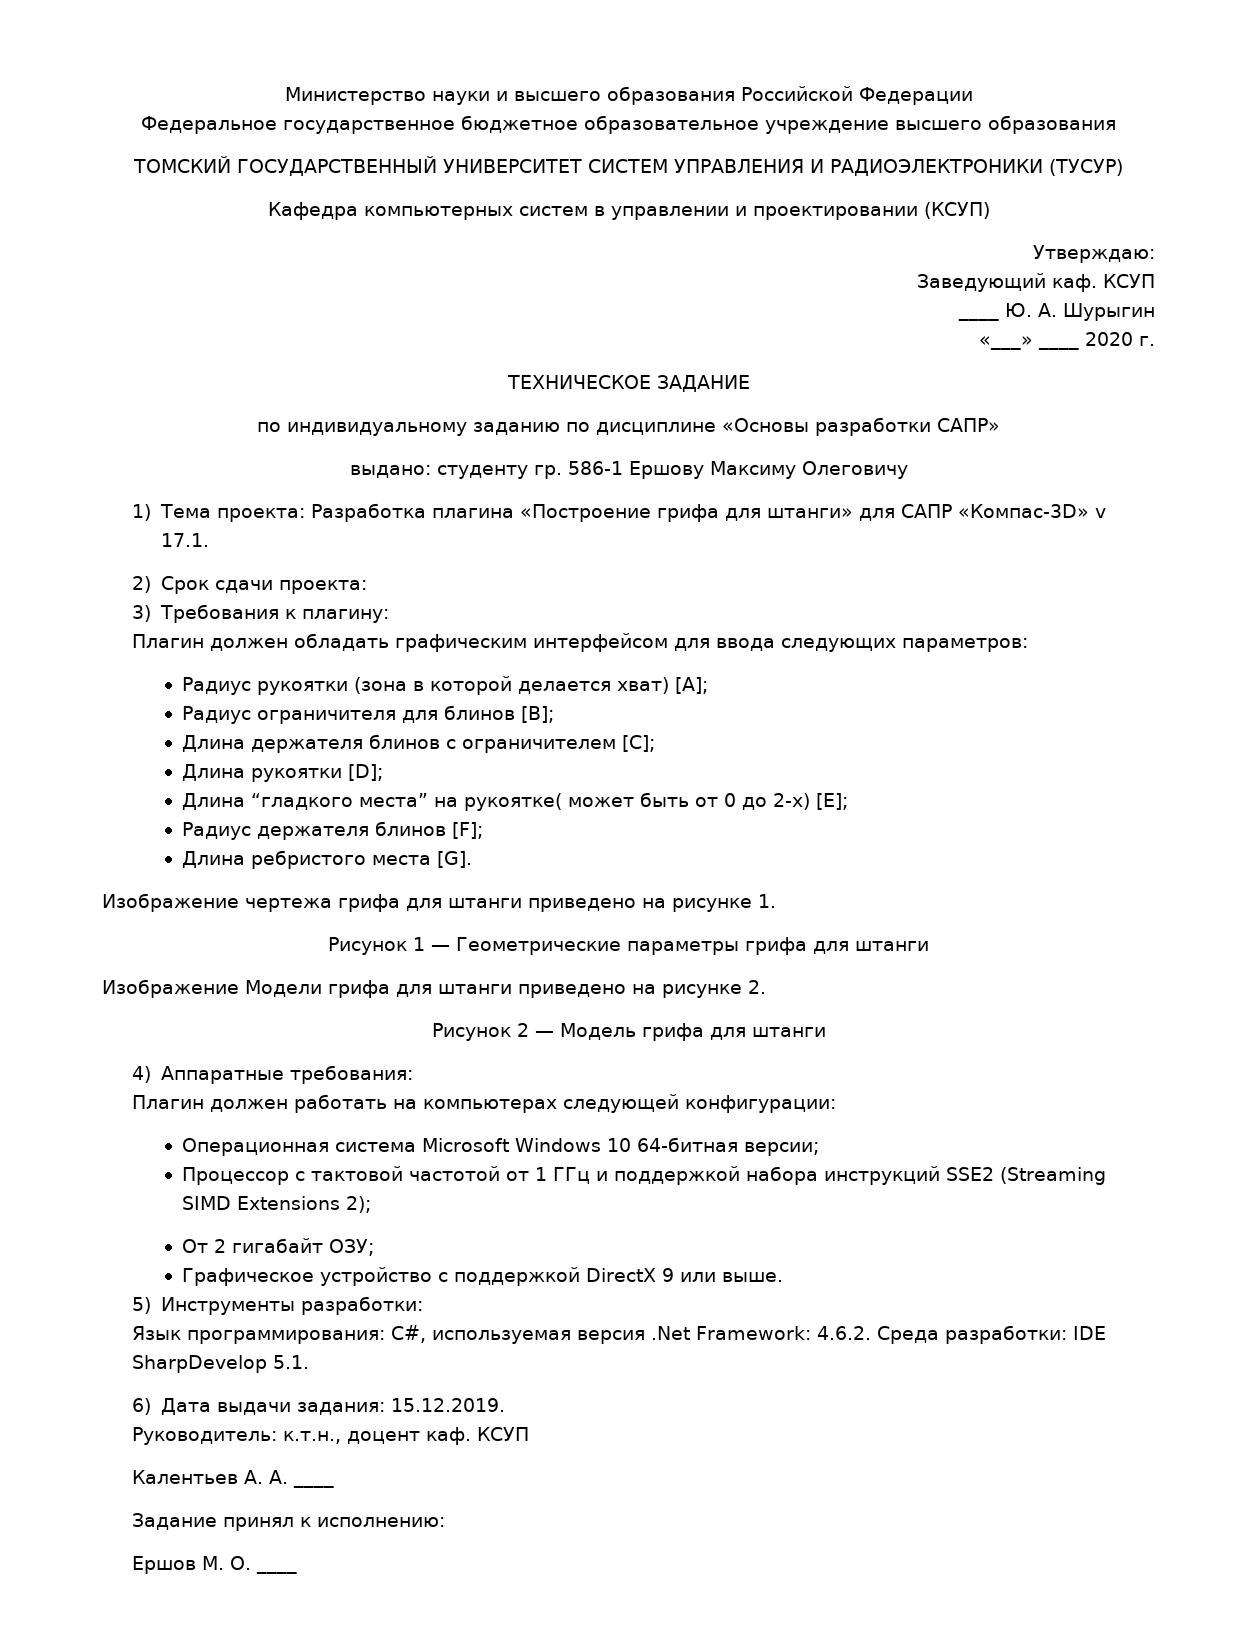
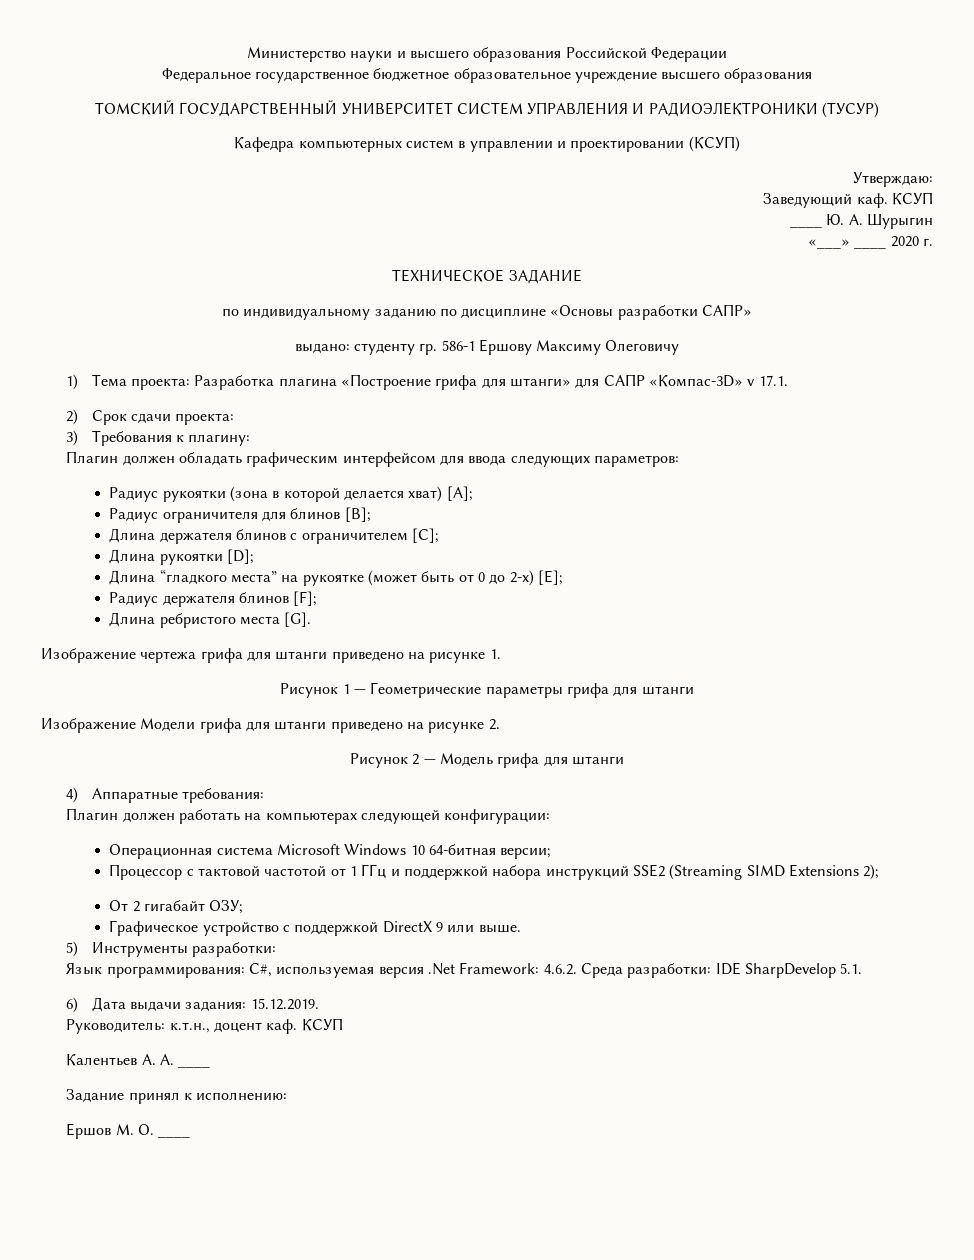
- Длина “гладкого места” на рукоятке( может быть от 0 до 2-х) [E];
+ Длина “гладкого места” на рукоятке (может быть от 0 до 2-х) [E];

